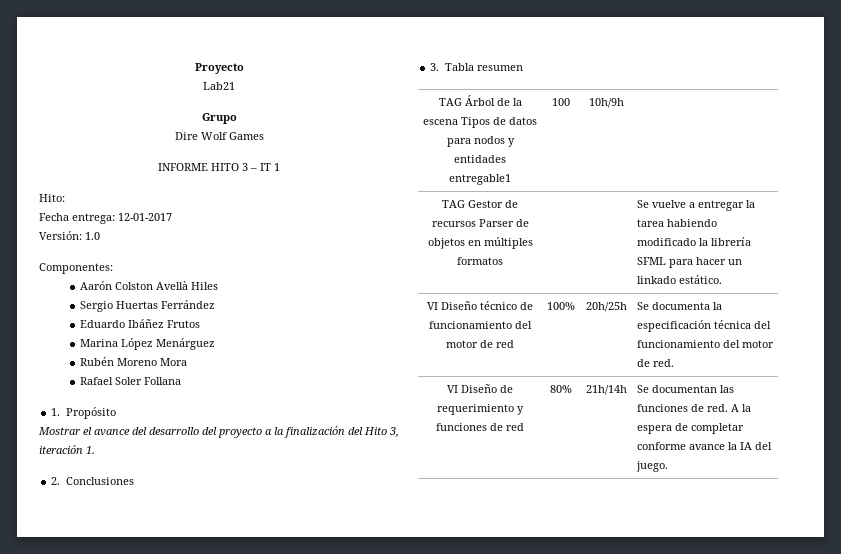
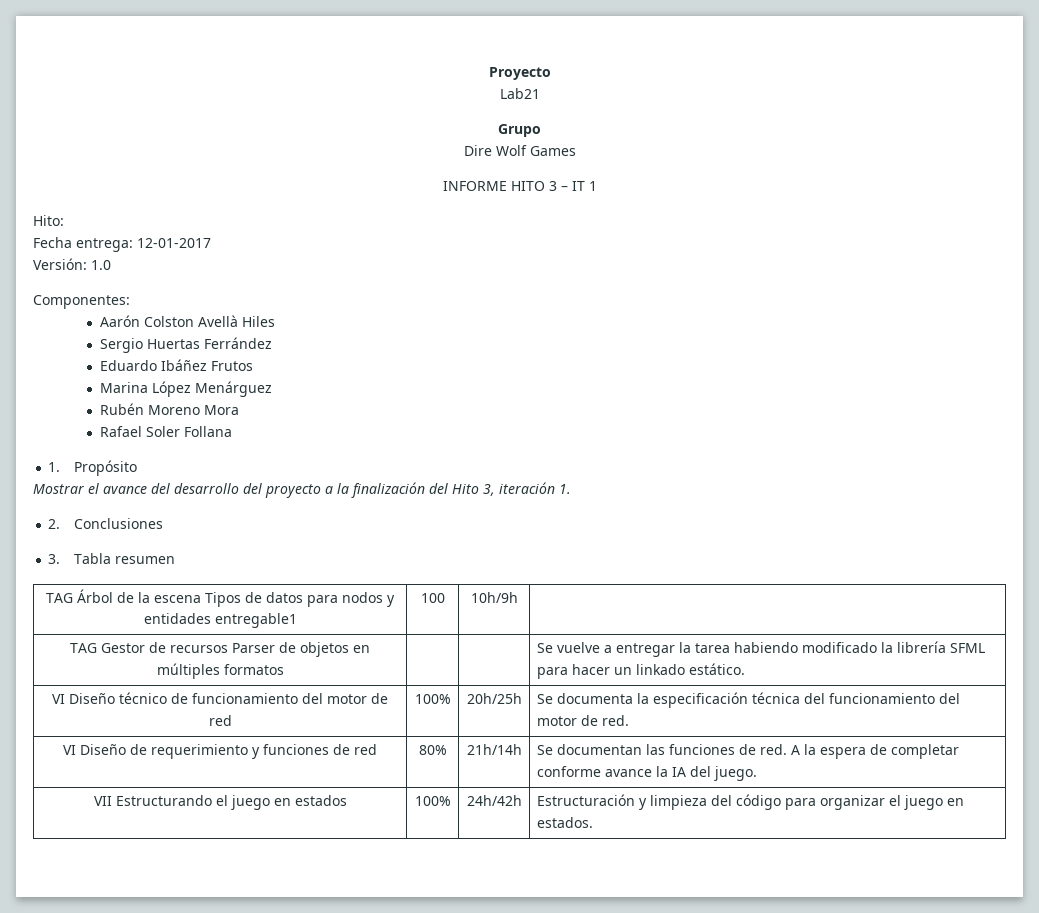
+ VII Estructurando el juego en estados | 100% | 24h/42h | Estructuración y limpieza del código para organizar el juego en estados.

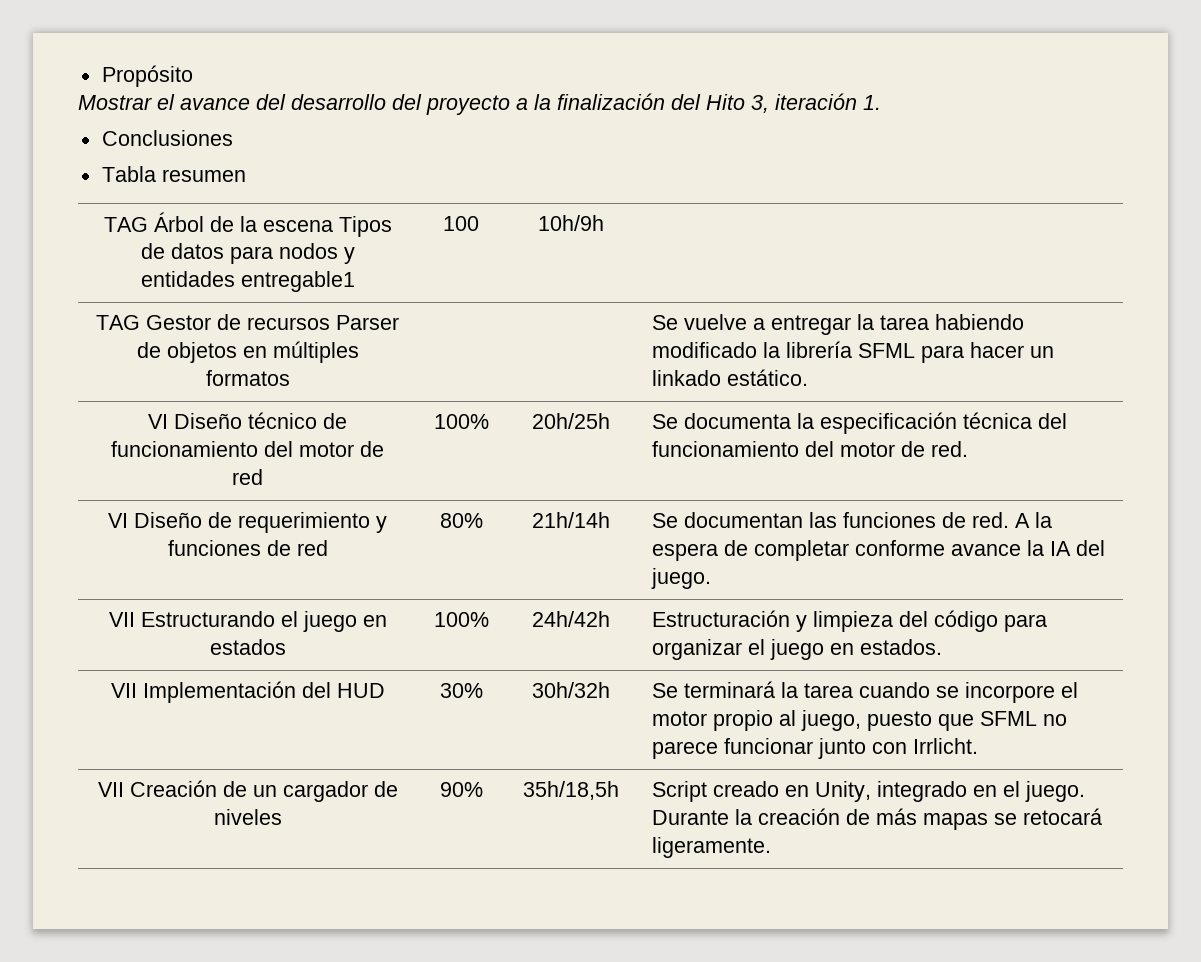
- Proyecto
- Lab21
- Grupo
- Dire Wolf Games
- INFORME HITO 3 – IT 1
- Hito:
- Fecha entrega: 12-01-2017
- Versión: 1.0
- Componentes:
- Aarón Colston Avellà Hiles
- Sergio Huertas Ferrández
- Eduardo Ibáñez Frutos
- Marina López Menárguez
- Rubén Moreno Mora
- Rafael Soler Follana
- 1. Propósito
+ Propósito
- 2. Conclusiones
+ Conclusiones
- 3. Tabla resumen
+ Tabla resumen
+ VII Implementación del HUD | 30% | 30h/32h | Se terminará la tarea cuando se incorpore el motor propio al juego, puesto que SFML no parece funcionar junto con Irrlicht.
+ VII Creación de un cargador de niveles | 90% | 35h/18,5h | Script creado en Unity, integrado en el juego. Durante la creación de más mapas se retocará ligeramente.

